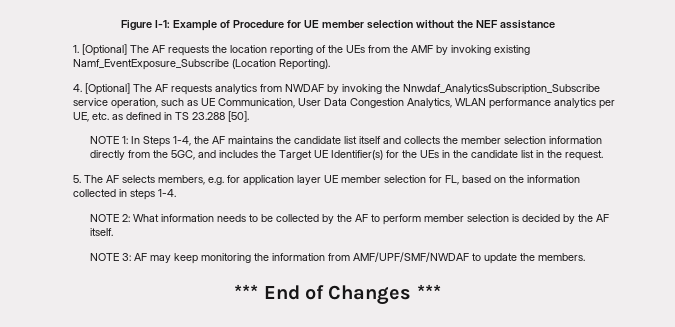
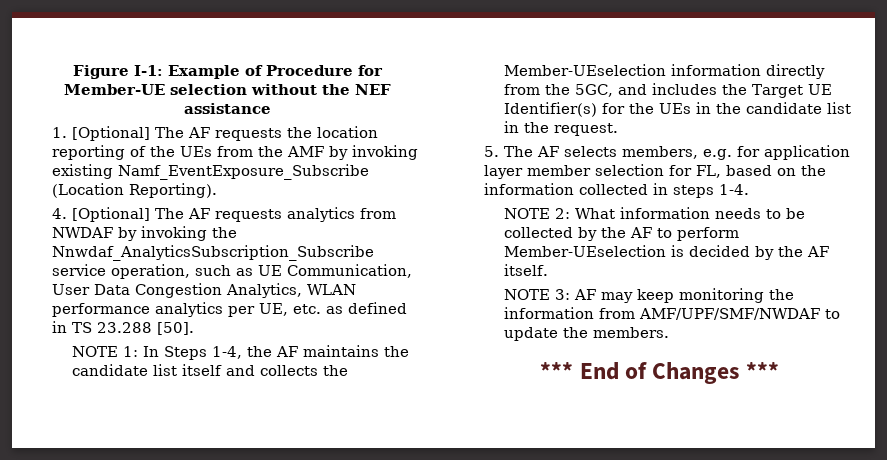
- Figure I-1: Example of Procedure for UE member selection without the NEF assistance
+ Figure I-1: Example of Procedure for Member-UE selection without the NEF assistance
- NOTE 1: In Steps 1-4, the AF maintains the candidate list itself and collects the member selection information directly from the 5GC, and includes the Target UE Identifier(s) for the UEs in the candidate list in the request.
+ NOTE 1: In Steps 1-4, the AF maintains the candidate list itself and collects the Member-UEselection information directly from the 5GC, and includes the Target UE Identifier(s) for the UEs in the candidate list in the request.
- 5. The AF selects members, e.g. for application layer UE member selection for FL, based on the information collected in steps 1-4.
+ 5. The AF selects members, e.g. for application layer member selection for FL, based on the information collected in steps 1-4.
- NOTE 2: What information needs to be collected by the AF to perform member selection is decided by the AF itself.
+ NOTE 2: What information needs to be collected by the AF to perform Member-UEselection is decided by the AF itself.

